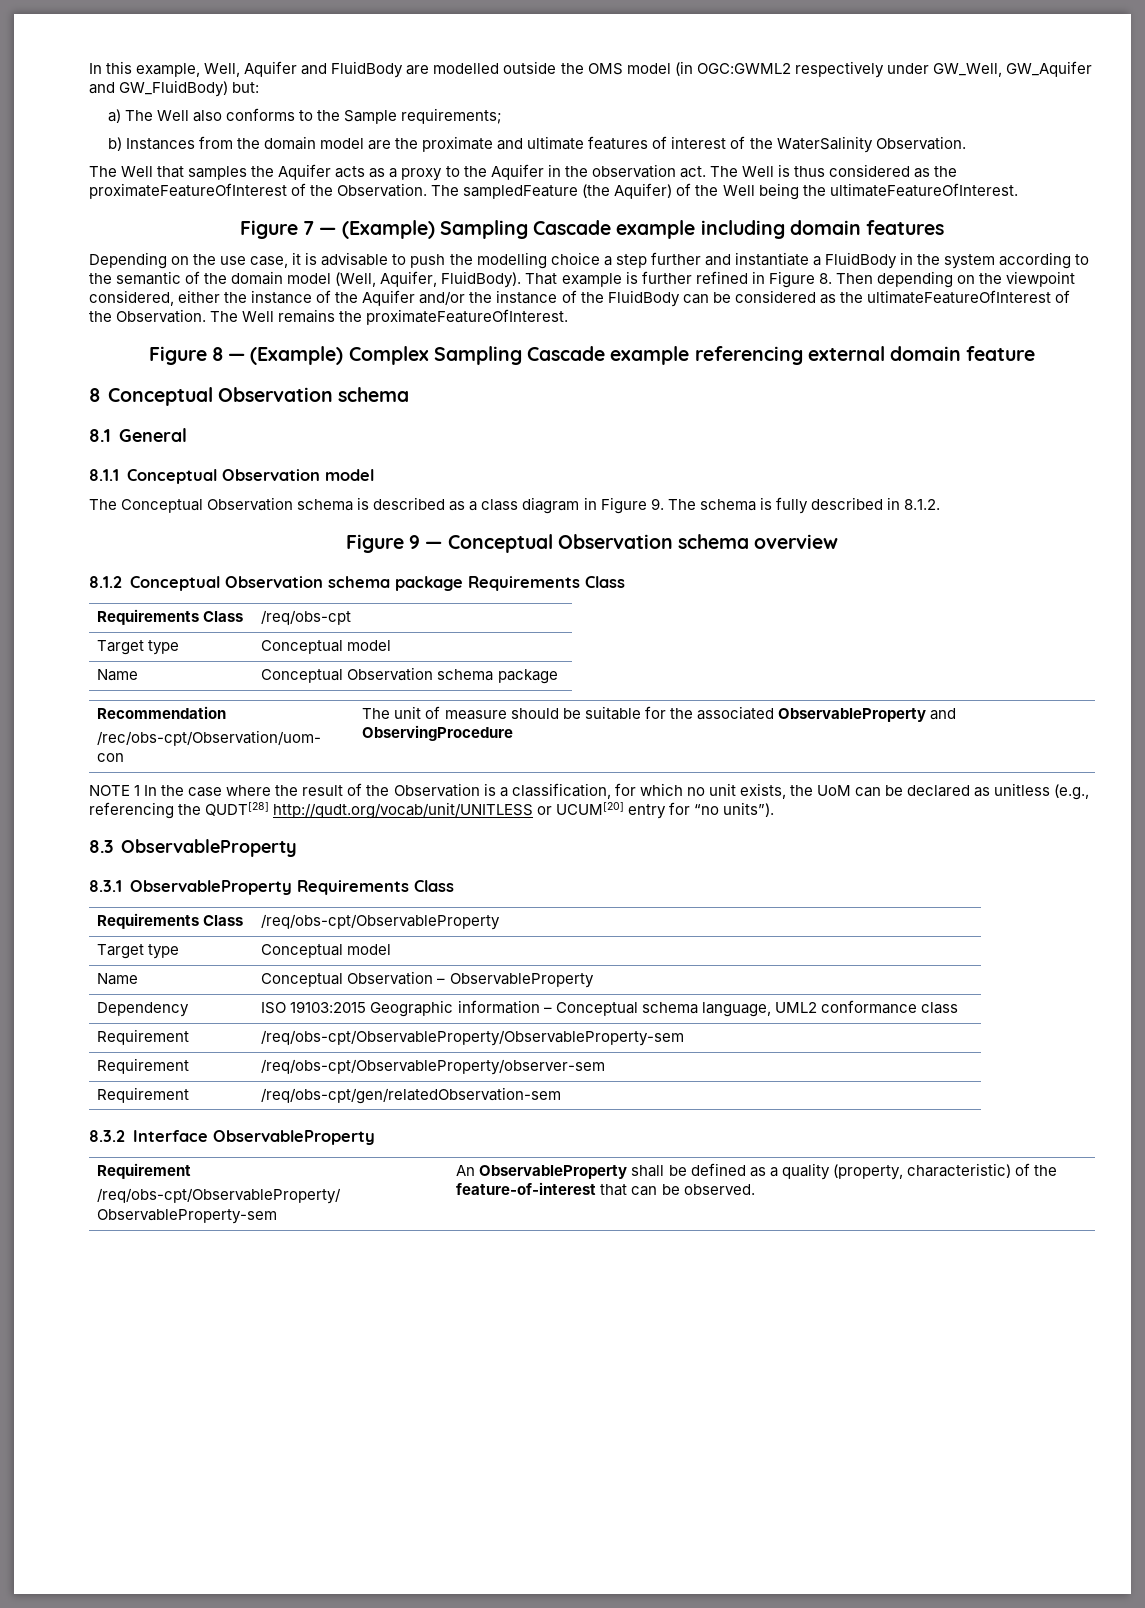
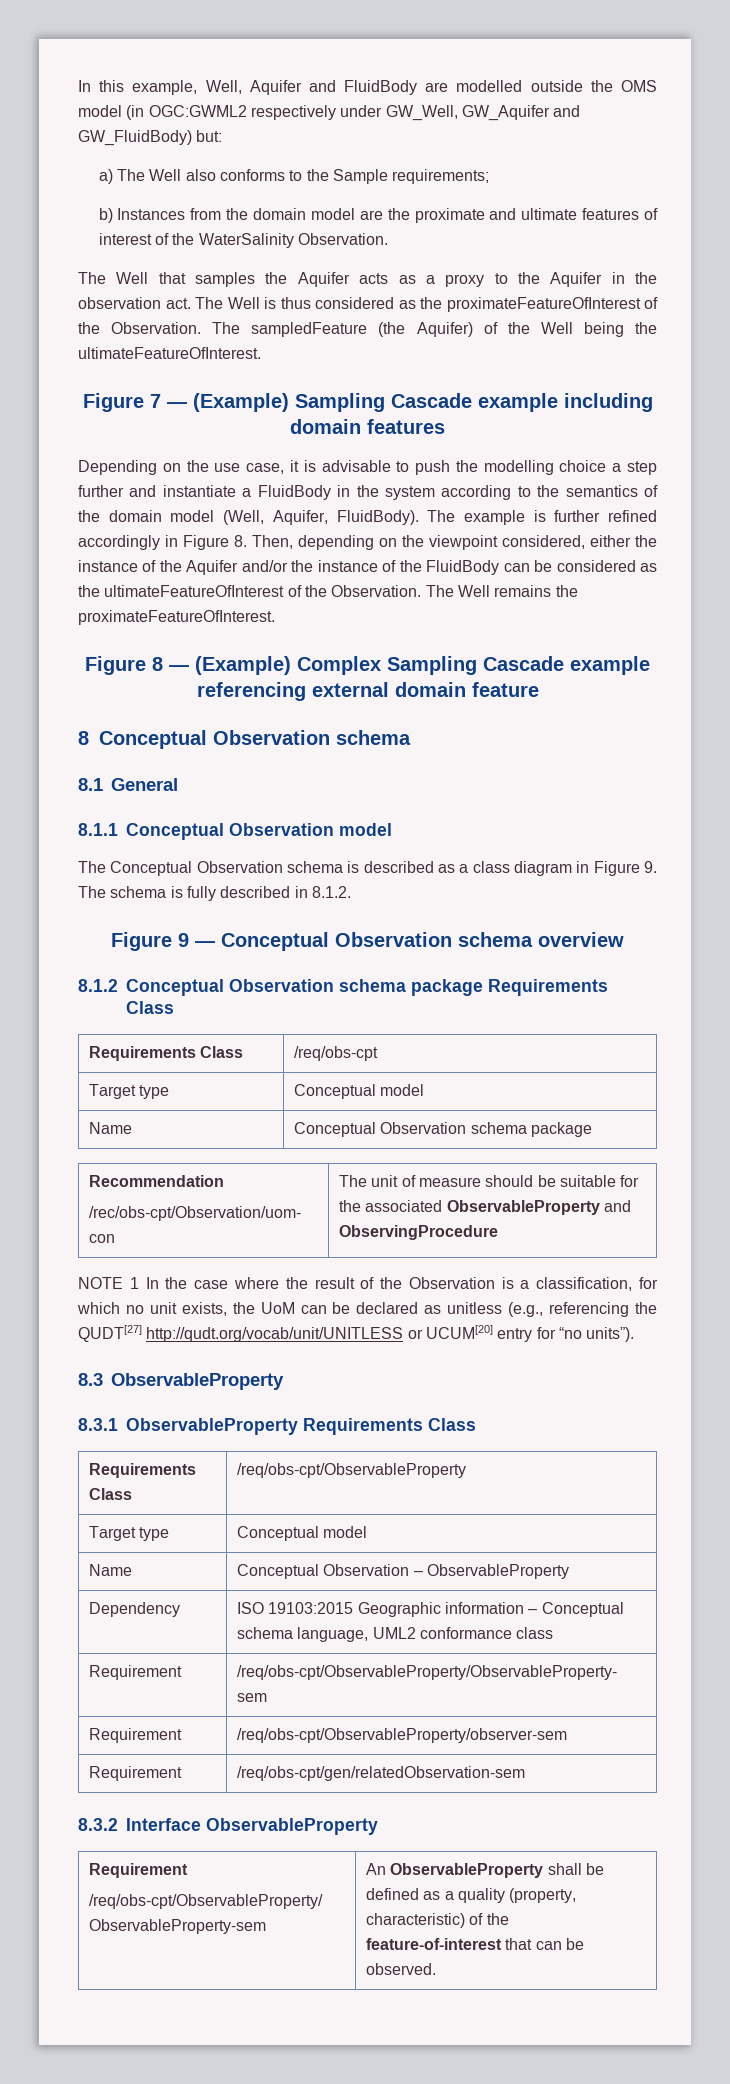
- Depending on the use case, it is advisable to push the modelling choice a step further and instantiate a FluidBody in the system according to the semantic of the domain model (Well, Aquifer, FluidBody).
+ Depending on the use case, it is advisable to push the modelling choice a step further and instantiate a FluidBody in the system according to the semantics of the domain model (Well, Aquifer, FluidBody).
- That example is further refined in Figure 8. Then depending on the viewpoint considered, either the instance of the Aquifer and/or the instance of the FluidBody can be considered as the ultimateFeatureOfInterest of the Observation.
+ The example is further refined accordingly in Figure 8. Then, depending on the viewpoint considered, either the instance of the Aquifer and/or the instance of the FluidBody can be considered as the ultimateFeatureOfInterest of the Observation.
- NOTE 1 In the case where the result of the Observation is a classification, for which no unit exists, the UoM can be declared as unitless (e.g., referencing the QUDT[28] http://qudt.org/vocab/unit/UNITLESS or UCUM[20] entry for “no units”).
+ NOTE 1 In the case where the result of the Observation is a classification, for which no unit exists, the UoM can be declared as unitless (e.g., referencing the QUDT[27] http://qudt.org/vocab/unit/UNITLESS or UCUM[20] entry for “no units”).

